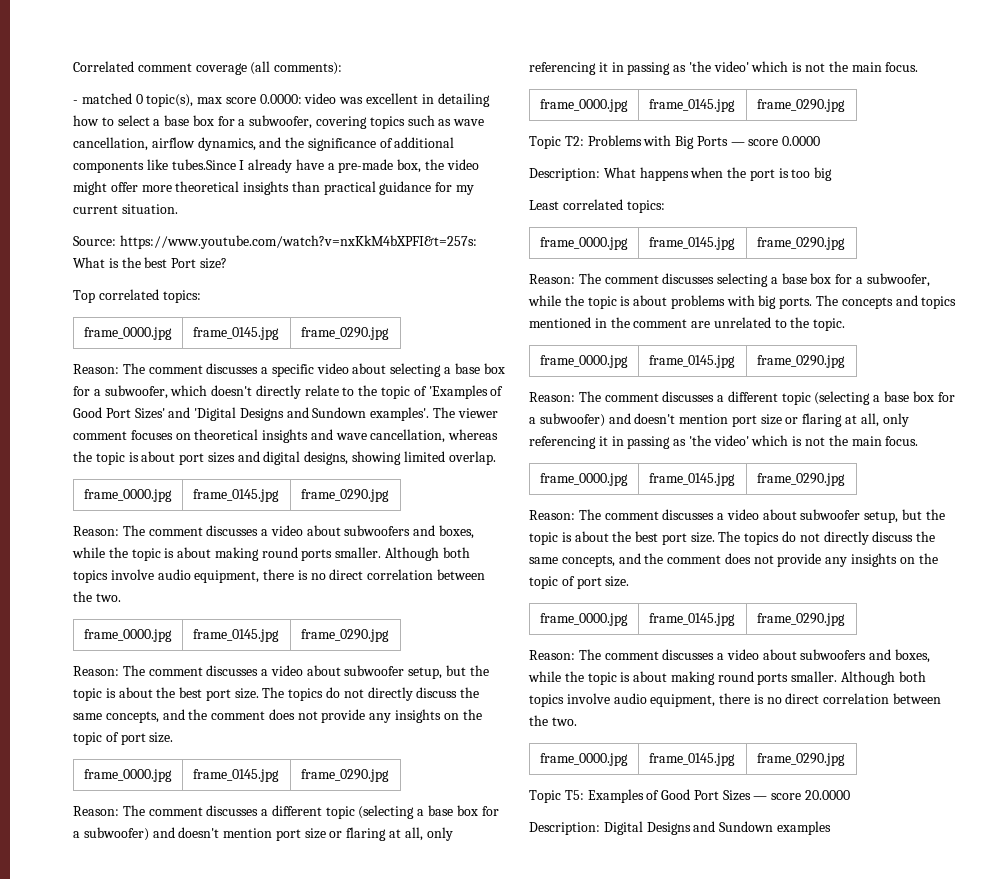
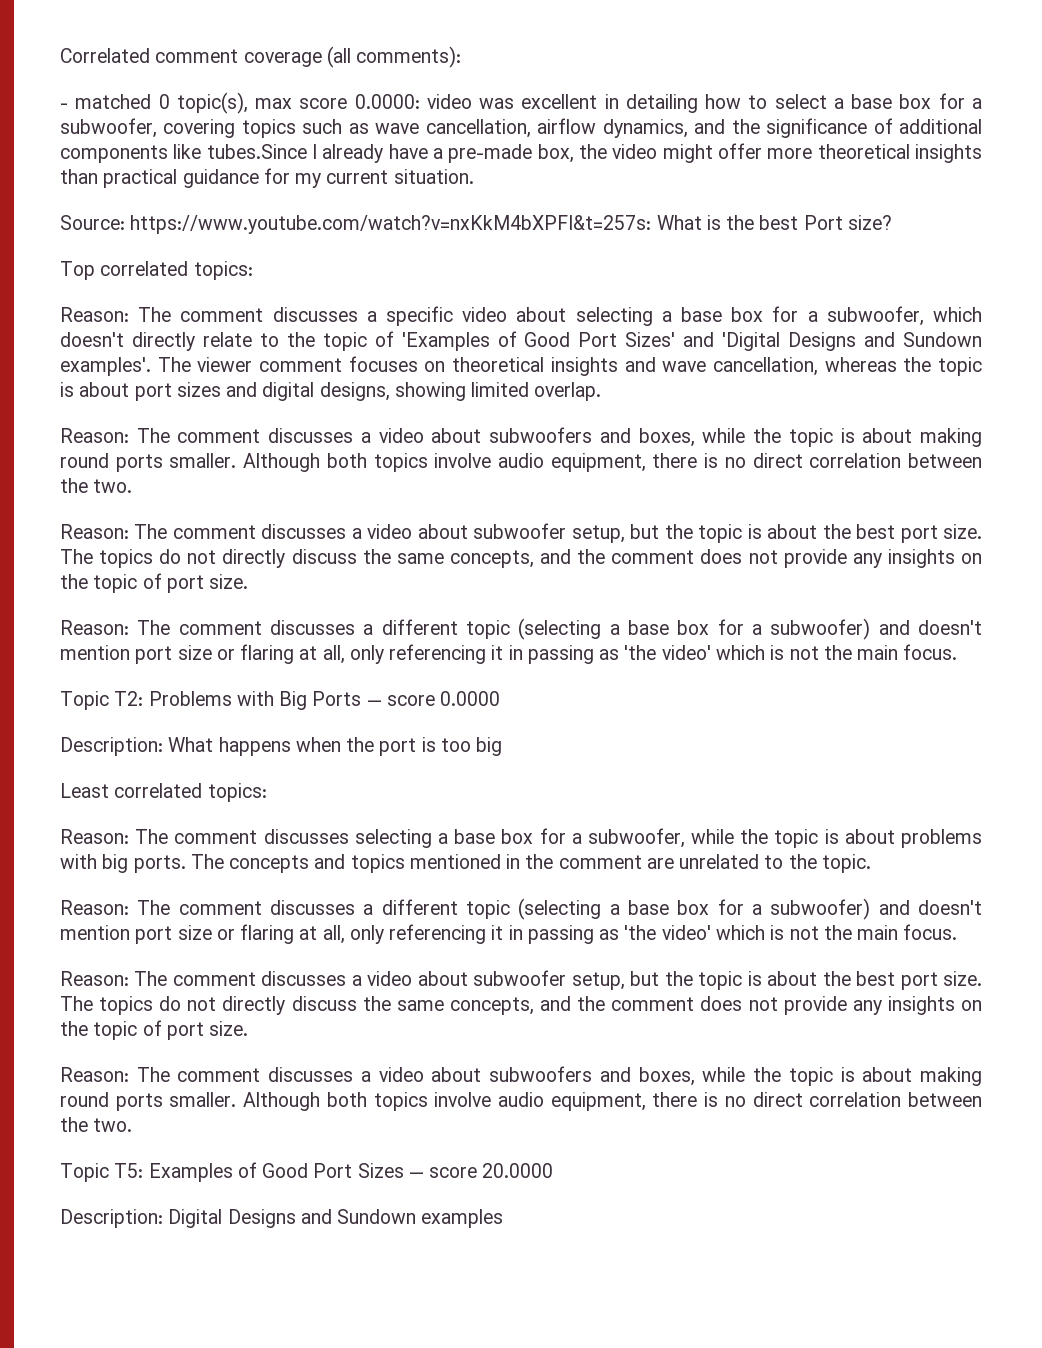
  Top correlated topics:
- frame_0000.jpg | frame_0145.jpg | frame_0290.jpg
  The viewer comment focuses on theoretical insights and wave cancellation, whereas the topic is about port sizes and digital designs, showing limited overlap.
- frame_0000.jpg | frame_0145.jpg | frame_0290.jpg
  Reason: The comment discusses a video about subwoofers and boxes, while the topic is about making round ports smaller. Although both topics involve audio equipment, there is no direct correlation between the two.
- frame_0000.jpg | frame_0145.jpg | frame_0290.jpg
  Reason: The comment discusses a video about subwoofer setup, but the topic is about the best port size. The topics do not directly discuss the same concepts, and the comment does not provide any insights on the topic of port size.
- frame_0000.jpg | frame_0145.jpg | frame_0290.jpg
  Reason: The comment discusses a different topic (selecting a base box for a subwoofer) and doesn't mention port size or flaring at all, only referencing it in passing as 'the video' which is not the main focus.
- frame_0000.jpg | frame_0145.jpg | frame_0290.jpg
  Least correlated topics:
- frame_0000.jpg | frame_0145.jpg | frame_0290.jpg
  The concepts and topics mentioned in the comment are unrelated to the topic.
- frame_0000.jpg | frame_0145.jpg | frame_0290.jpg
  Reason: The comment discusses a different topic (selecting a base box for a subwoofer) and doesn't mention port size or flaring at all, only referencing it in passing as 'the video' which is not the main focus.
- frame_0000.jpg | frame_0145.jpg | frame_0290.jpg
  Reason: The comment discusses a video about subwoofer setup, but the topic is about the best port size. The topics do not directly discuss the same concepts, and the comment does not provide any insights on the topic of port size.
- frame_0000.jpg | frame_0145.jpg | frame_0290.jpg
  Reason: The comment discusses a video about subwoofers and boxes, while the topic is about making round ports smaller. Although both topics involve audio equipment, there is no direct correlation between the two.
- frame_0000.jpg | frame_0145.jpg | frame_0290.jpg

